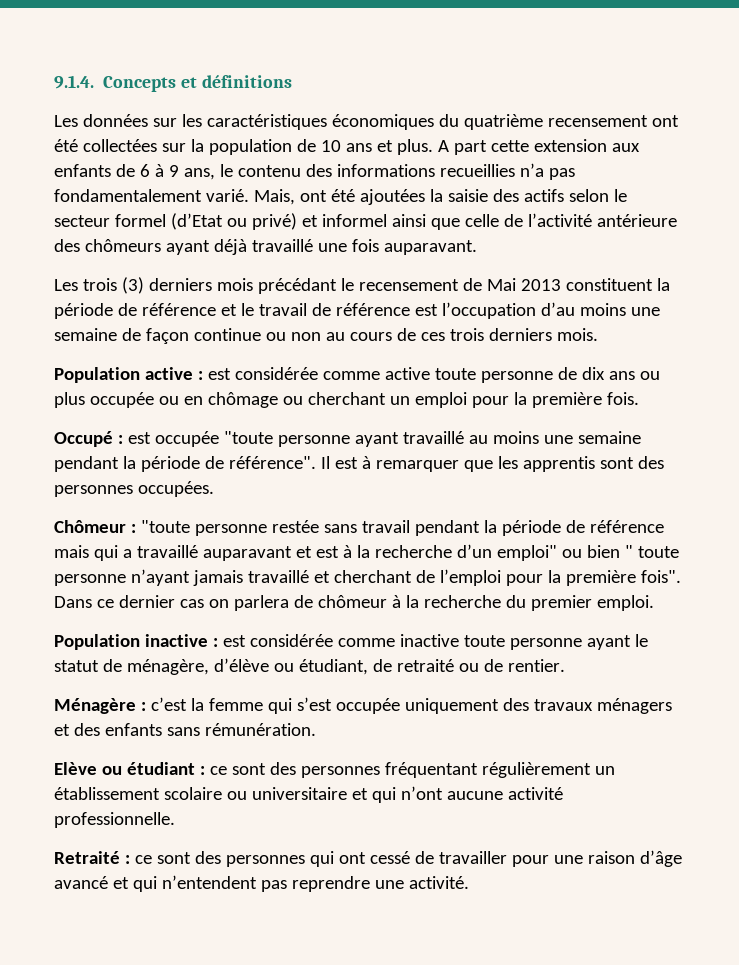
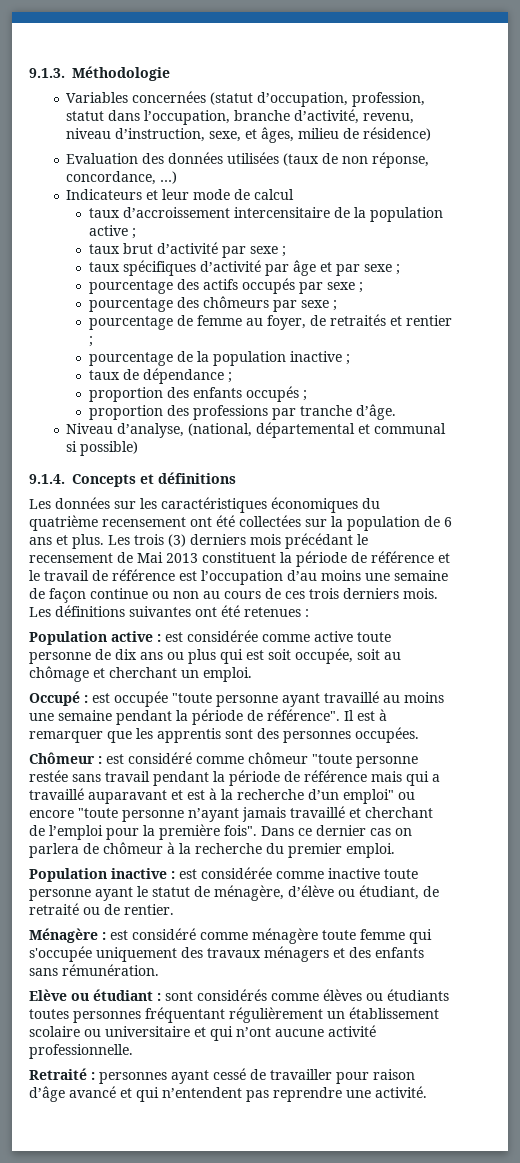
+ 9.1.3. Méthodologie
+ Variables concernées (statut d’occupation, profession, statut dans l’occupation, branche d’activité, revenu, niveau d’instruction, sexe, et âges, milieu de résidence)
+ Evaluation des données utilisées (taux de non réponse, concordance, …)
+ Indicateurs et leur mode de calcul
+ taux d’accroissement intercensitaire de la population active ;
+ taux brut d’activité par sexe ;
+ taux spécifiques d’activité par âge et par sexe ;
+ pourcentage des actifs occupés par sexe ;
+ pourcentage des chômeurs par sexe ;
+ pourcentage de femme au foyer, de retraités et rentier ;
+ pourcentage de la population inactive ;
+ taux de dépendance ;
+ proportion des enfants occupés ;
+ proportion des professions par tranche d’âge.
+ Niveau d’analyse, (national, départemental et communal si possible)
- Les données sur les caractéristiques économiques du quatrième recensement ont été collectées sur la population de 10 ans et plus. A part cette extension aux enfants de 6 à 9 ans, le contenu des informations recueillies n’a pas fondamentalement varié. Mais, ont été ajoutées la saisie des actifs selon le secteur formel (d’Etat ou privé) et informel ainsi que celle de l’activité antérieure des chômeurs ayant déjà travaillé une fois auparavant.
- Les trois (3) derniers mois précédant le recensement de Mai 2013 constituent la période de référence et le travail de référence est l’occupation d’au moins une semaine de façon continue ou non au cours de ces trois derniers mois.
+ Les données sur les caractéristiques économiques du quatrième recensement ont été collectées sur la population de 6 ans et plus. Les trois (3) derniers mois précédant le recensement de Mai 2013 constituent la période de référence et le travail de référence est l’occupation d’au moins une semaine de façon continue ou non au cours de ces trois derniers mois. Les définitions suivantes ont été retenues :
- Population active : est considérée comme active toute personne de dix ans ou plus occupée ou en chômage ou cherchant un emploi pour la première fois.
+ Population active : est considérée comme active toute personne de dix ans ou plus qui est soit occupée, soit au chômage et cherchant un emploi.
- Chômeur : "toute personne restée sans travail pendant la période de référence mais qui a travaillé auparavant et est à la recherche d’un emploi" ou bien " toute personne n’ayant jamais travaillé et cherchant de l’emploi pour la première fois".
+ Chômeur : est considéré comme chômeur "toute personne restée sans travail pendant la période de référence mais qui a travaillé auparavant et est à la recherche d’un emploi" ou encore "toute personne n’ayant jamais travaillé et cherchant de l’emploi pour la première fois".
- Ménagère : c’est la femme qui s’est occupée uniquement des travaux ménagers et des enfants sans rémunération.
+ Ménagère : est considéré comme ménagère toute femme qui s'occupée uniquement des travaux ménagers et des enfants sans rémunération.
- Elève ou étudiant : ce sont des personnes fréquentant régulièrement un établissement scolaire ou universitaire et qui n’ont aucune activité professionnelle.
+ Elève ou étudiant : sont considérés comme élèves ou étudiants toutes personnes fréquentant régulièrement un établissement scolaire ou universitaire et qui n’ont aucune activité professionnelle.
- Retraité : ce sont des personnes qui ont cessé de travailler pour une raison d’âge avancé et qui n’entendent pas reprendre une activité.
+ Retraité : personnes ayant cessé de travailler pour raison d’âge avancé et qui n’entendent pas reprendre une activité.

